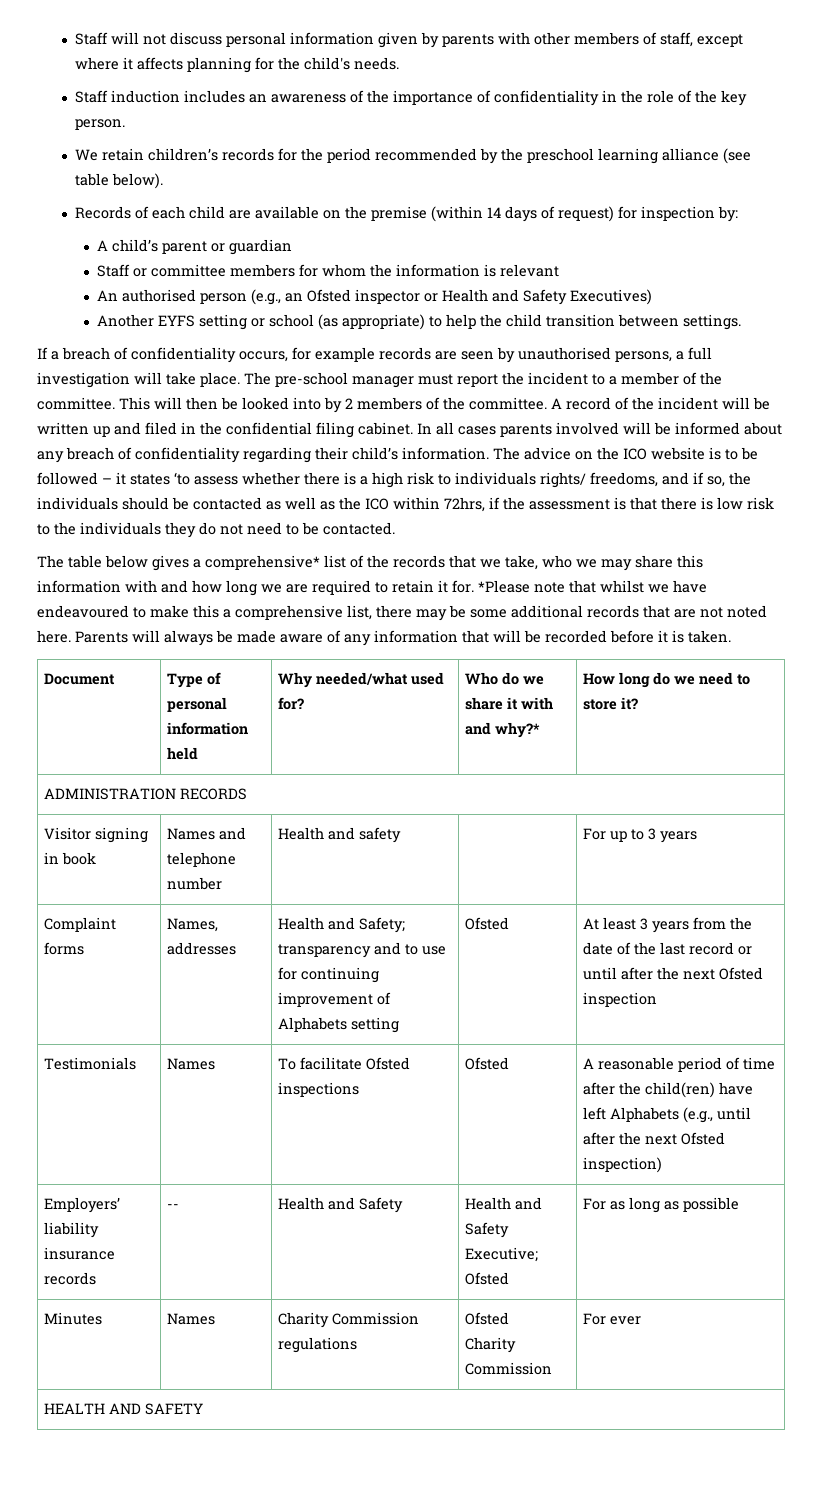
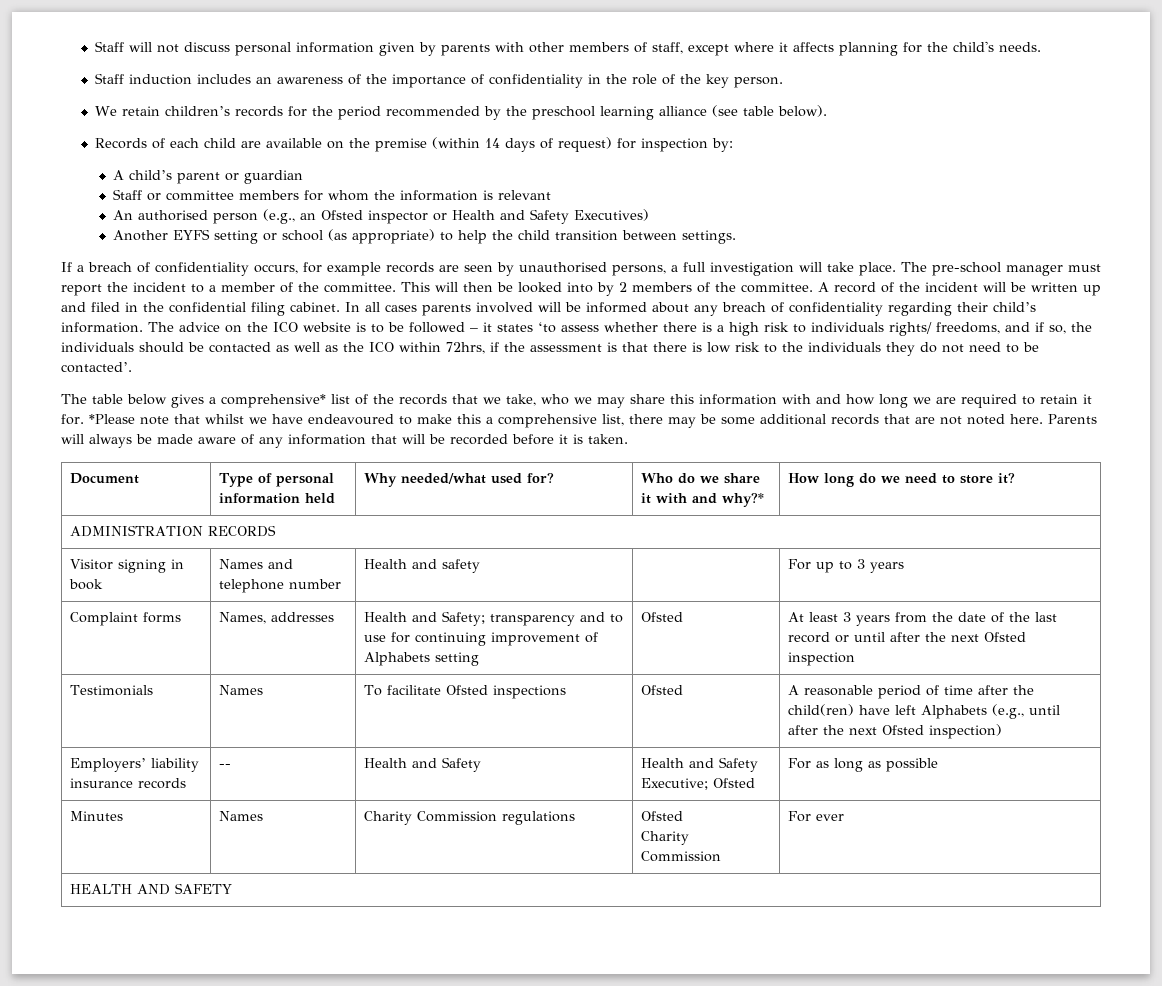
- The advice on the ICO website is to be followed – it states ‘to assess whether there is a high risk to individuals rights/ freedoms, and if so, the individuals should be contacted as well as the ICO within 72hrs, if the assessment is that there is low risk to the individuals they do not need to be contacted.
+ The advice on the ICO website is to be followed – it states ‘to assess whether there is a high risk to individuals rights/ freedoms, and if so, the individuals should be contacted as well as the ICO within 72hrs, if the assessment is that there is low risk to the individuals they do not need to be contacted’.

